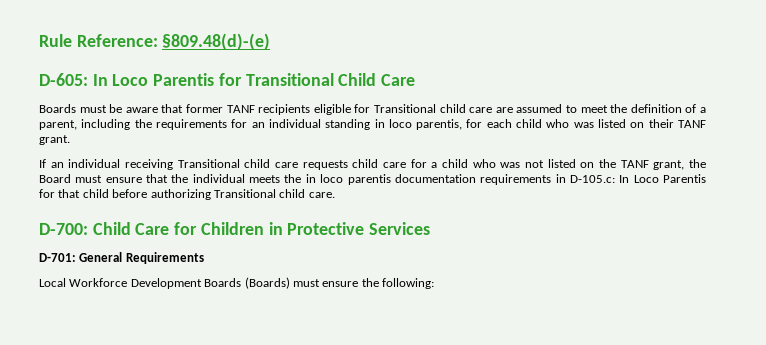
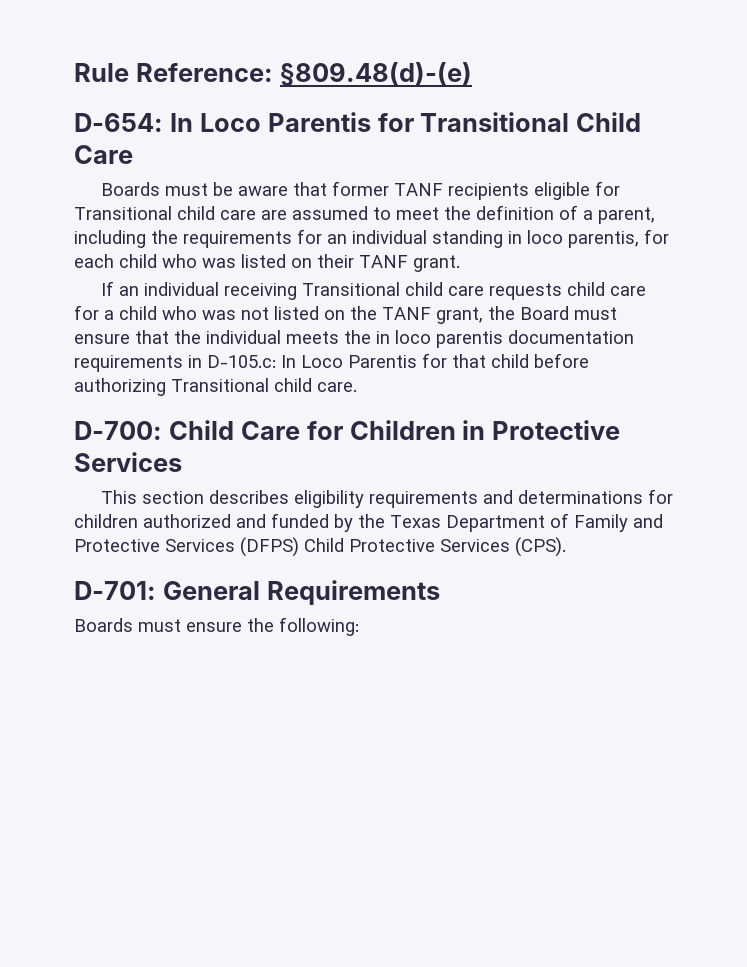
- D-605: In Loco Parentis for Transitional Child Care
+ D-654: In Loco Parentis for Transitional Child Care
+ This section describes eligibility requirements and determinations for children authorized and funded by the Texas Department of Family and Protective Services (DFPS) Child Protective Services (CPS).
  D-701: General Requirements
- Local Workforce Development Boards (Boards) must ensure the following:
+ Boards must ensure the following:

